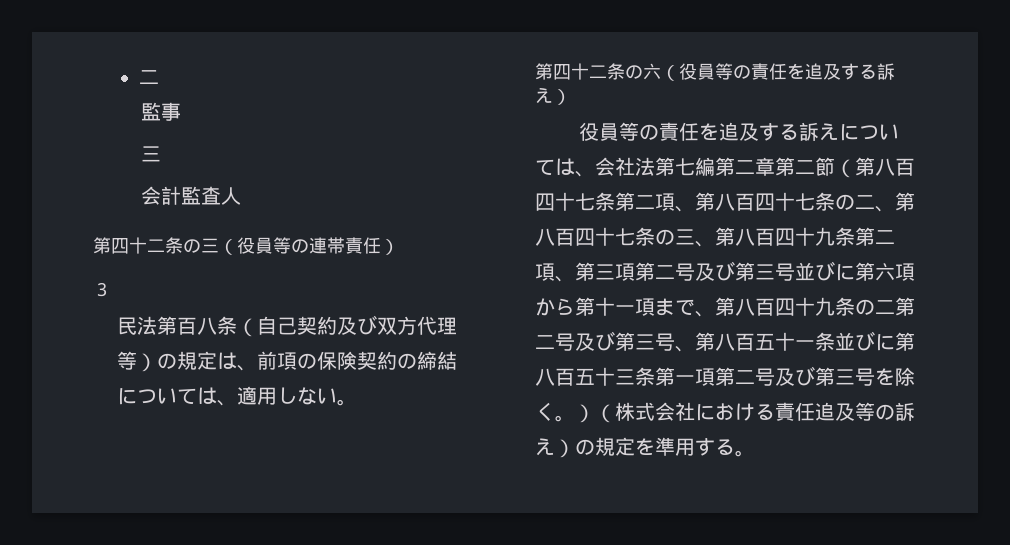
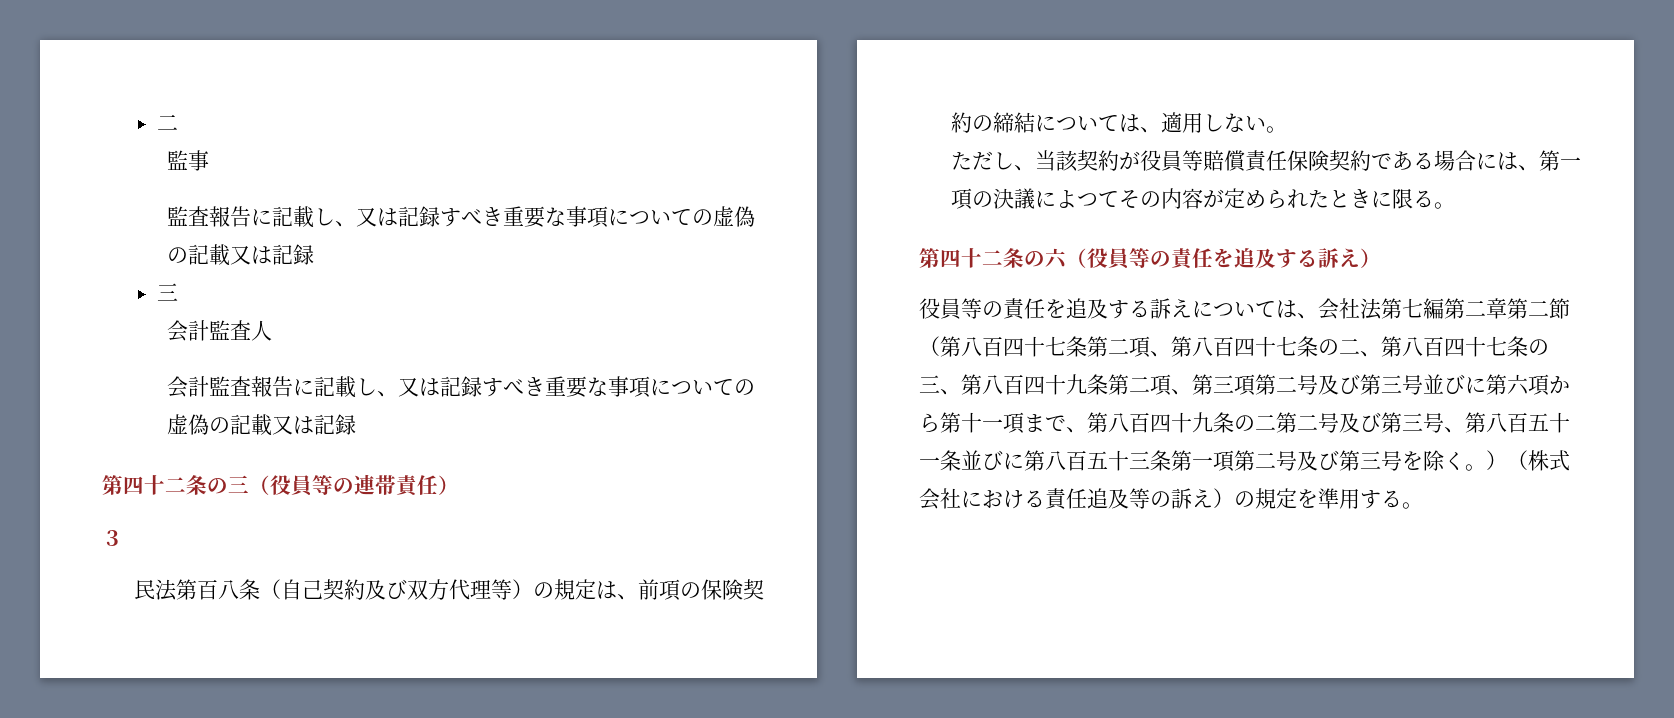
  監事
+ 監査報告に記載し、又は記録すべき重要な事項についての虚偽の記載又は記録
  三
  会計監査人
+ 会計監査報告に記載し、又は記録すべき重要な事項についての虚偽の記載又は記録
+ ただし、当該契約が役員等賠償責任保険契約である場合には、第一項の決議によつてその内容が定められたときに限る。

